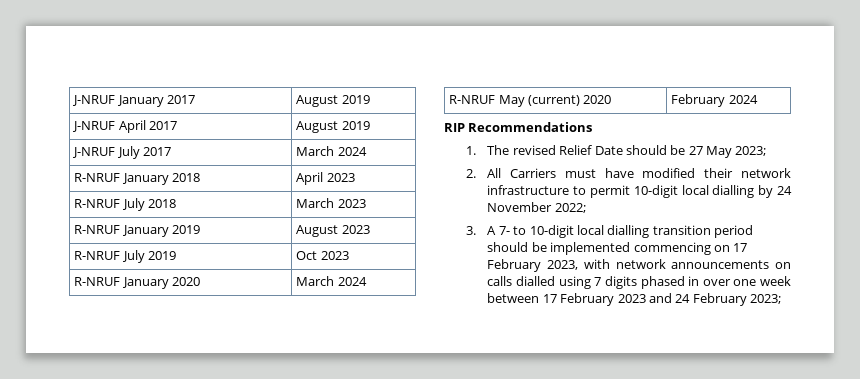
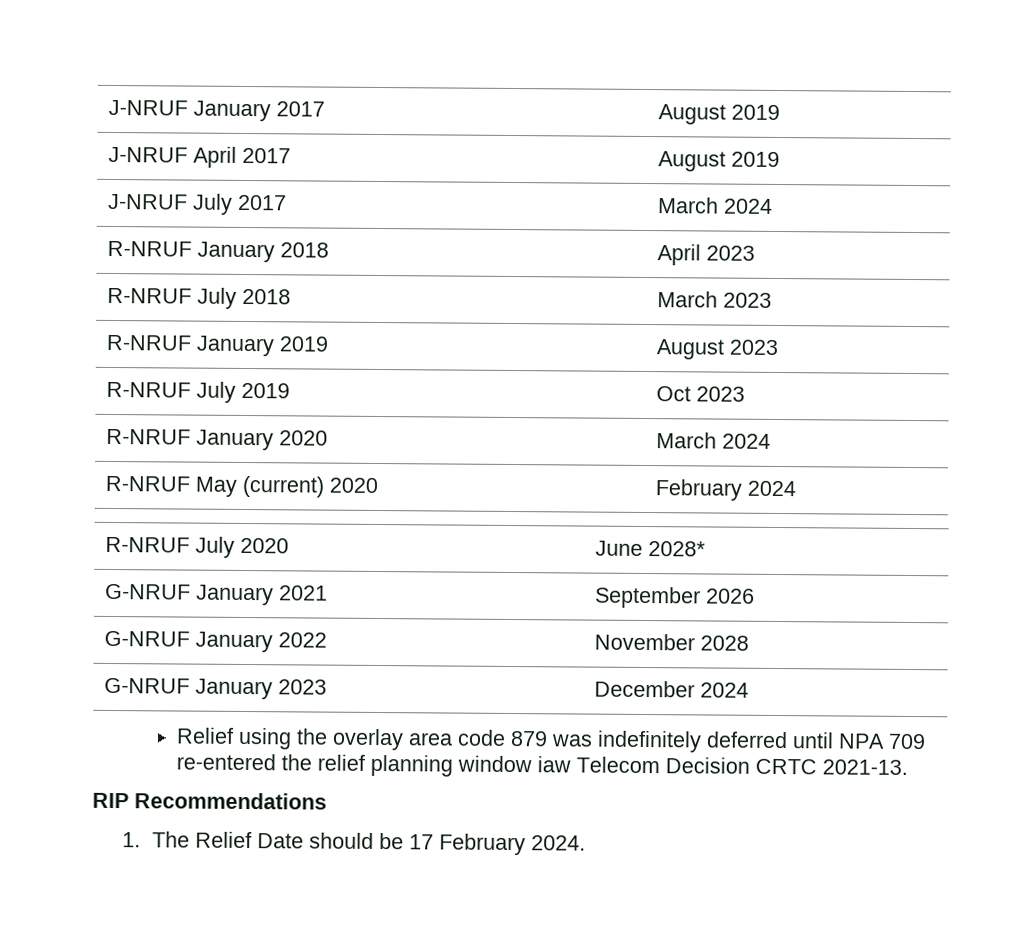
+ R-NRUF July 2020 | June 2028*
+ G-NRUF January 2021 | September 2026
+ G-NRUF January 2022 | November 2028
+ G-NRUF January 2023 | December 2024
+ Relief using the overlay area code 879 was indefinitely deferred until NPA 709 re-entered the relief planning window iaw Telecom Decision CRTC 2021-13.
- 1. The revised Relief Date should be 27 May 2023;
- 2. All Carriers must have modified their network infrastructure to permit 10-digit local dialling by 24 November 2022;
- 3. A 7- to 10-digit local dialling transition period should be implemented commencing on 17 February 2023, with network announcements on calls dialled using 7 digits phased in over one week between 17 February 2023 and 24 February 2023;
+ 1. The Relief Date should be 17 February 2024.

